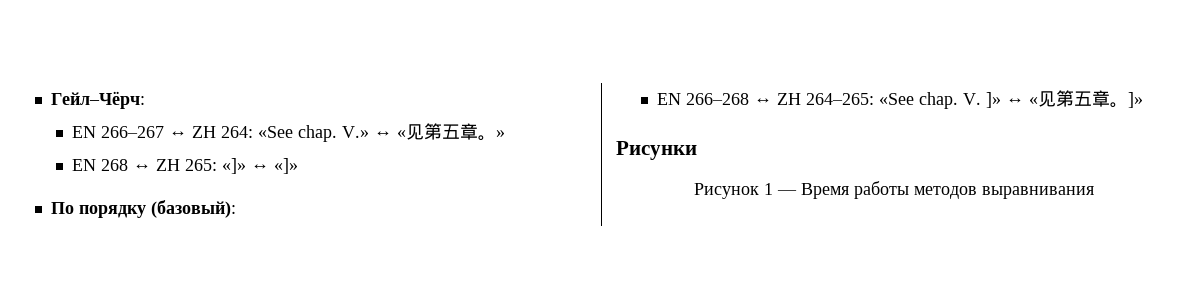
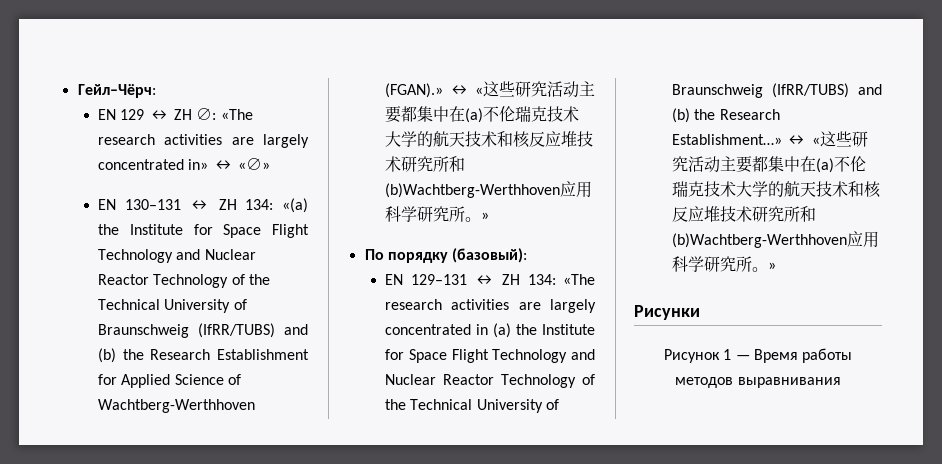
- EN 266–267 ↔ ZH 264: «See chap. V.» ↔ «见第五章。»
- EN 268 ↔ ZH 265: «]» ↔ «]»
+ EN 129 ↔ ZH ∅: «The research activities are largely concentrated in» ↔ «∅»
+ EN 130–131 ↔ ZH 134: «(a) the Institute for Space Flight Technology and Nuclear Reactor Technology of the Technical University of Braunschweig (IfRR/TUBS) and (b) the Research Establishment for Applied Science of Wachtberg-Werthhoven (FGAN).» ↔ «这些研究活动主要都集中在(a)不伦瑞克技术大学的航天技术和核反应堆技术研究所和(b)Wachtberg-Werthhoven应用科学研究所。»
- EN 266–268 ↔ ZH 264–265: «See chap. V. ]» ↔ «见第五章。]»
+ EN 129–131 ↔ ZH 134: «The research activities are largely concentrated in (a) the Institute for Space Flight Technology and Nuclear Reactor Technology of the Technical University of Braunschweig (IfRR/TUBS) and (b) the Research Establishment…» ↔ «这些研究活动主要都集中在(a)不伦瑞克技术大学的航天技术和核反应堆技术研究所和(b)Wachtberg-Werthhoven应用科学研究所。»

